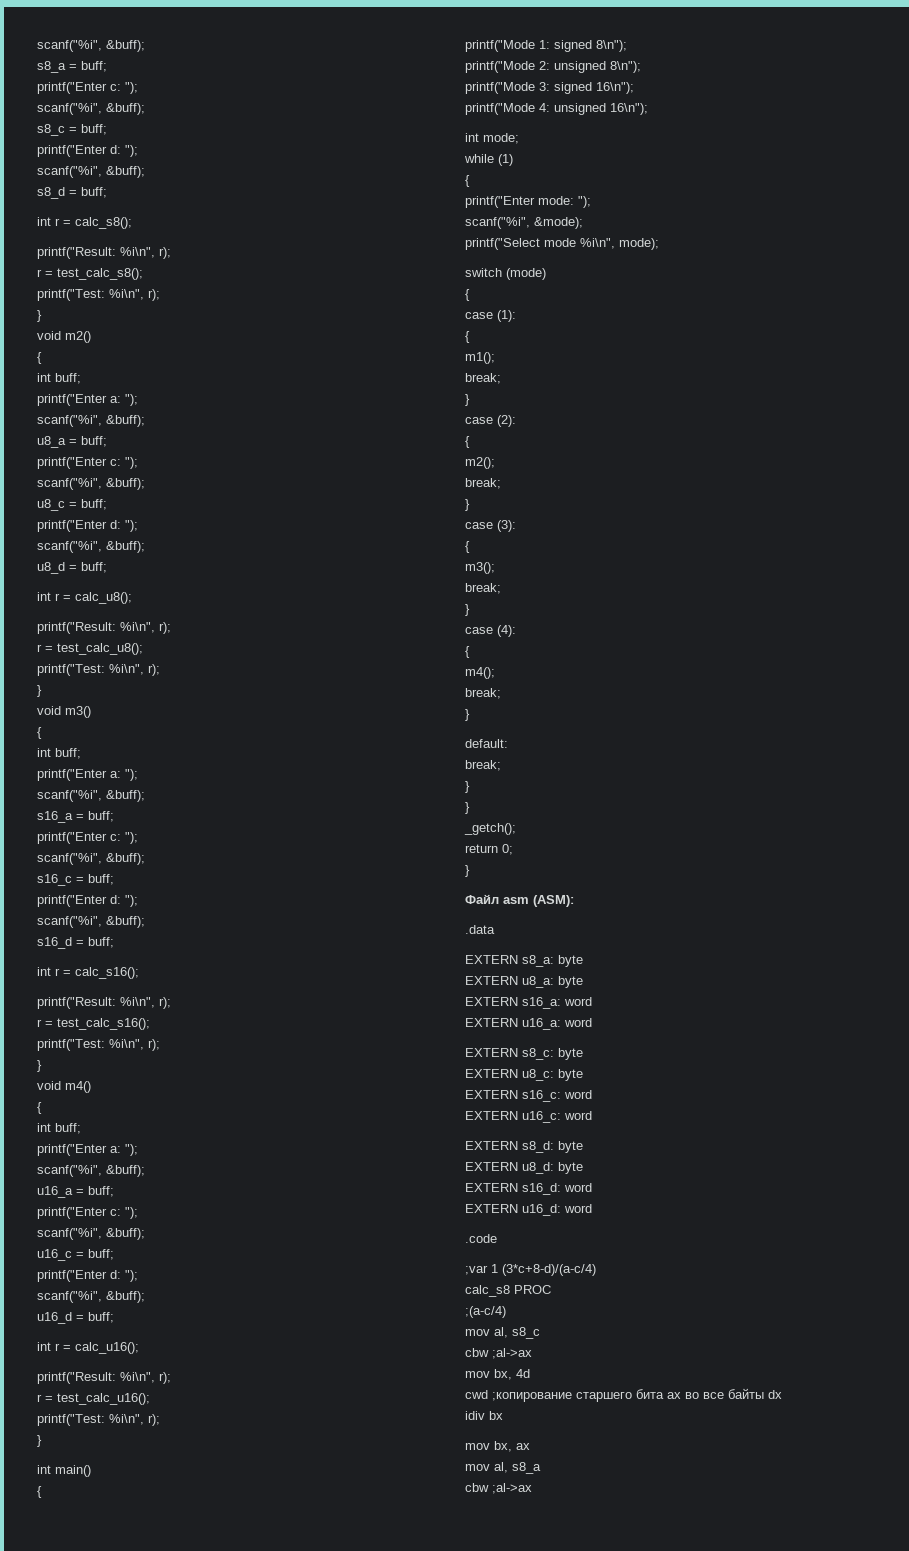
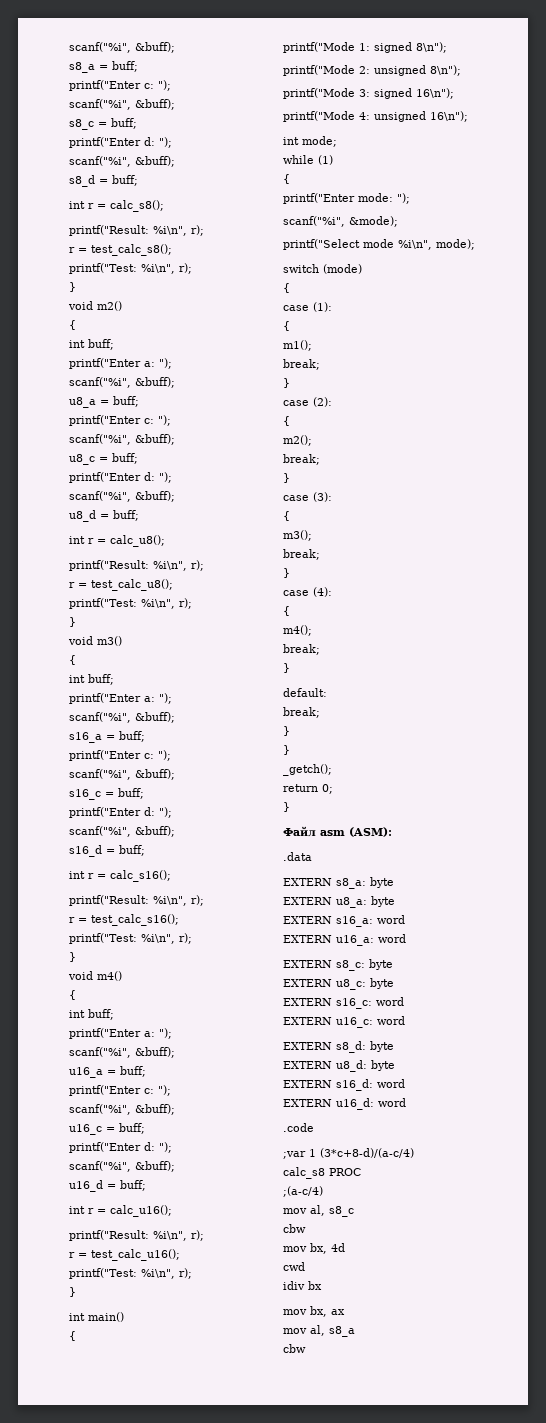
  mov al, s8_c
- cbw ;al->ax
+ cbw
- cwd ;копирование старшего бита ax во все байты dx
+ cwd
  mov al, s8_a
- cbw ;al->ax
+ cbw

